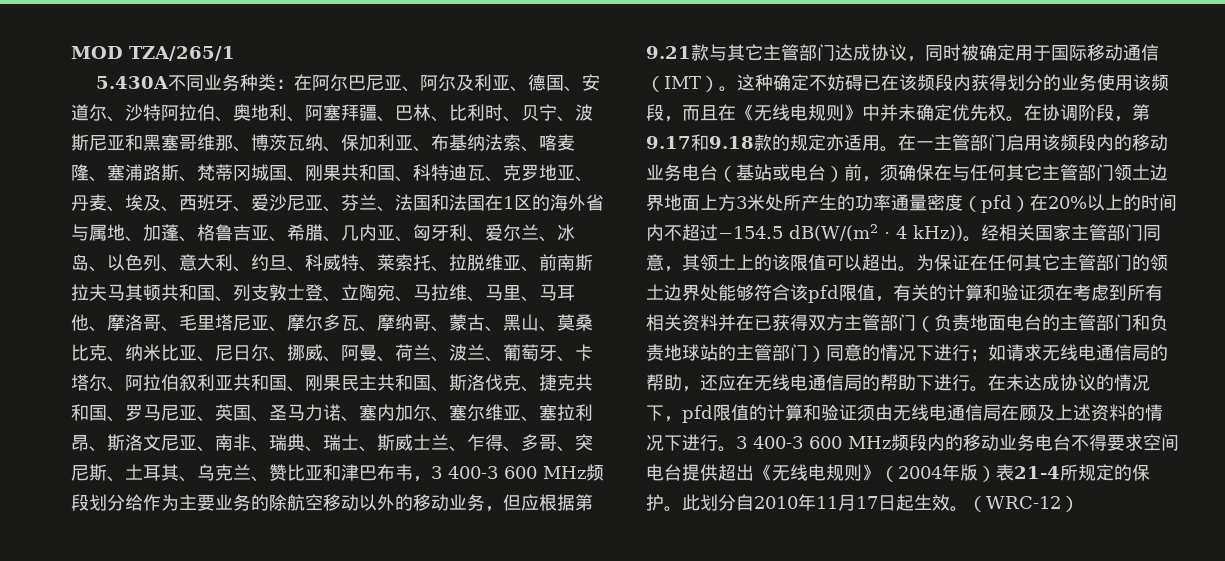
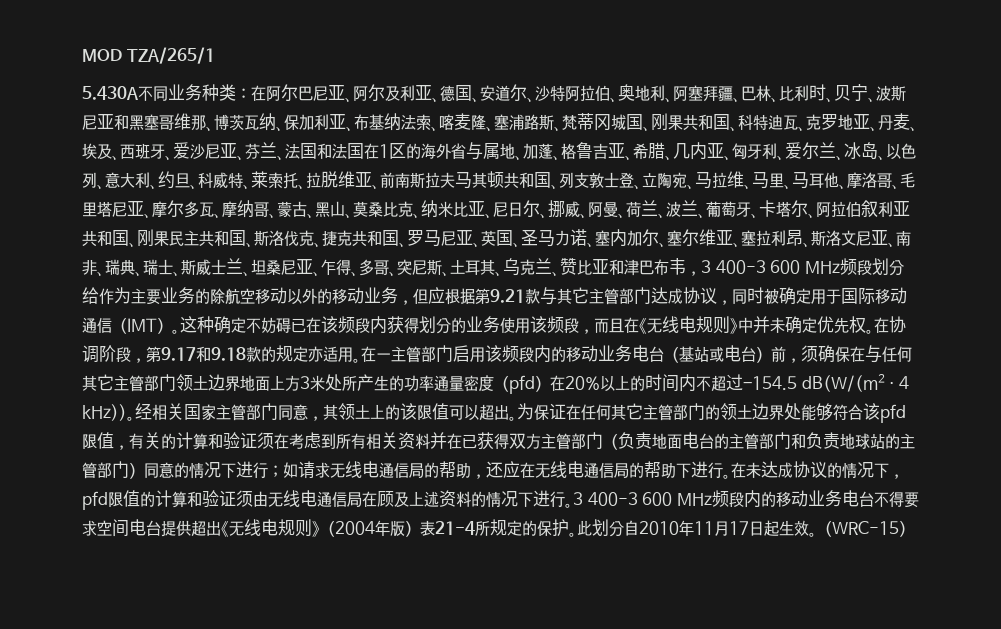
- 在阿尔巴尼亚、阿尔及利亚、德国、安道尔、沙特阿拉伯、奥地利、阿塞拜疆、巴林、比利时、贝宁、波斯尼亚和黑塞哥维那、博茨瓦纳、保加利亚、布基纳法索、喀麦隆、塞浦路斯、梵蒂冈城国、刚果共和国、科特迪瓦、克罗地亚、丹麦、埃及、西班牙、爱沙尼亚、芬兰、法国和法国在1区的海外省与属地、加蓬、格鲁吉亚、希腊、几内亚、匈牙利、爱尔兰、冰岛、以色列、意大利、约旦、科威特、莱索托、拉脱维亚、前南斯拉夫马其顿共和国、列支敦士登、立陶宛、马拉维、马里、马耳他、摩洛哥、毛里塔尼亚、摩尔多瓦、摩纳哥、蒙古、黑山、莫桑比克、纳米比亚、尼日尔、挪威、阿曼、荷兰、波兰、葡萄牙、卡塔尔、阿拉伯叙利亚共和国、刚果民主共和国、斯洛伐克、捷克共和国、罗马尼亚、英国、圣马力诺、塞内加尔、塞尔维亚、塞拉利昂、斯洛文尼亚、南非、瑞典、瑞士、斯威士兰、乍得、多哥、突尼斯、土耳其、乌克兰、赞比亚和津巴布韦，3 400-3 600 MHz频段划分给作为主要业务的除航空移动以外的移动业务，但应根据第9.21款与其它主管部门达成协议，同时被确定用于国际移动通信（IMT）。
+ 在阿尔巴尼亚、阿尔及利亚、德国、安道尔、沙特阿拉伯、奥地利、阿塞拜疆、巴林、比利时、贝宁、波斯尼亚和黑塞哥维那、博茨瓦纳、保加利亚、布基纳法索、喀麦隆、塞浦路斯、梵蒂冈城国、刚果共和国、科特迪瓦、克罗地亚、丹麦、埃及、西班牙、爱沙尼亚、芬兰、法国和法国在1区的海外省与属地、加蓬、格鲁吉亚、希腊、几内亚、匈牙利、爱尔兰、冰岛、以色列、意大利、约旦、科威特、莱索托、拉脱维亚、前南斯拉夫马其顿共和国、列支敦士登、立陶宛、马拉维、马里、马耳他、摩洛哥、毛里塔尼亚、摩尔多瓦、摩纳哥、蒙古、黑山、莫桑比克、纳米比亚、尼日尔、挪威、阿曼、荷兰、波兰、葡萄牙、卡塔尔、阿拉伯叙利亚共和国、刚果民主共和国、斯洛伐克、捷克共和国、罗马尼亚、英国、圣马力诺、塞内加尔、塞尔维亚、塞拉利昂、斯洛文尼亚、南非、瑞典、瑞士、斯威士兰、坦桑尼亚、乍得、多哥、突尼斯、土耳其、乌克兰、赞比亚和津巴布韦，3 400-3 600 MHz频段划分给作为主要业务的除航空移动以外的移动业务，但应根据第9.21款与其它主管部门达成协议，同时被确定用于国际移动通信（IMT）。
- （WRC-12）
+ （WRC-15）

